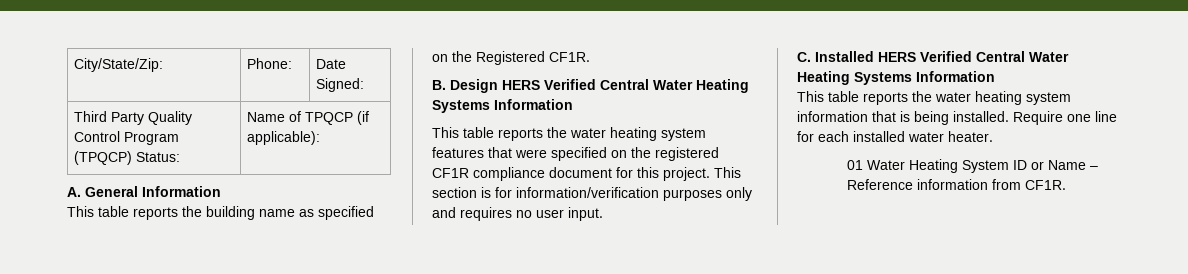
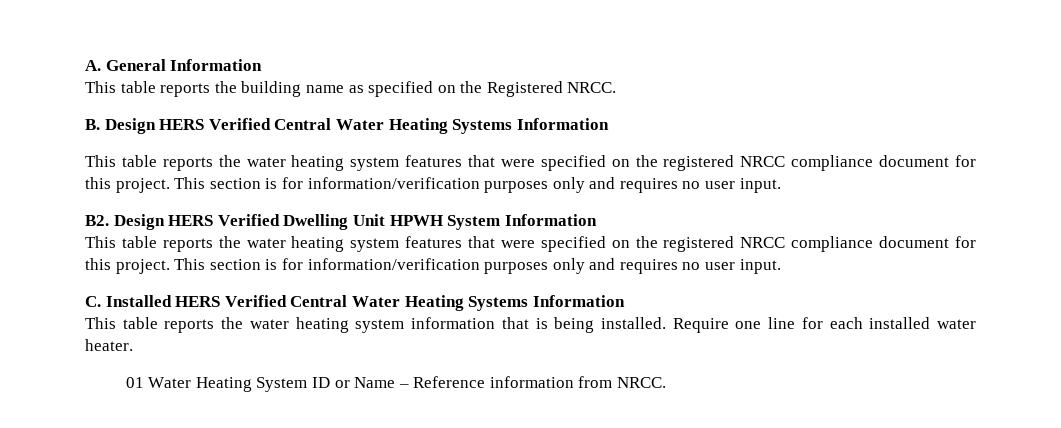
- City/State/Zip: | Phone: | Date Signed:
- Third Party Quality Control Program (TPQCP) Status: | Name of TPQCP (if applicable):
- This table reports the building name as specified on the Registered CF1R.
+ This table reports the building name as specified on the Registered NRCC.
  B. Design HERS Verified Central Water Heating Systems Information
- This table reports the water heating system features that were specified on the registered CF1R compliance document for this project.
+ This table reports the water heating system features that were specified on the registered NRCC compliance document for this project. This section is for information/verification purposes only and requires no user input.
+ B2. Design HERS Verified Dwelling Unit HPWH System Information
+ This table reports the water heating system features that were specified on the registered NRCC compliance document for this project.
- 01 Water Heating System ID or Name – Reference information from CF1R.
+ 01 Water Heating System ID or Name – Reference information from NRCC.

